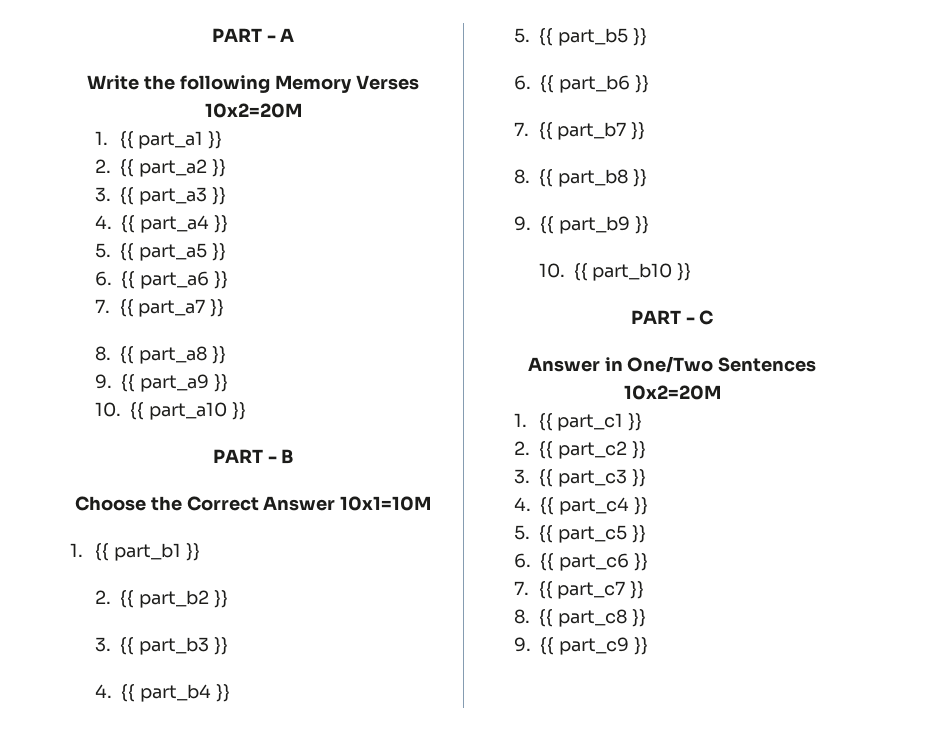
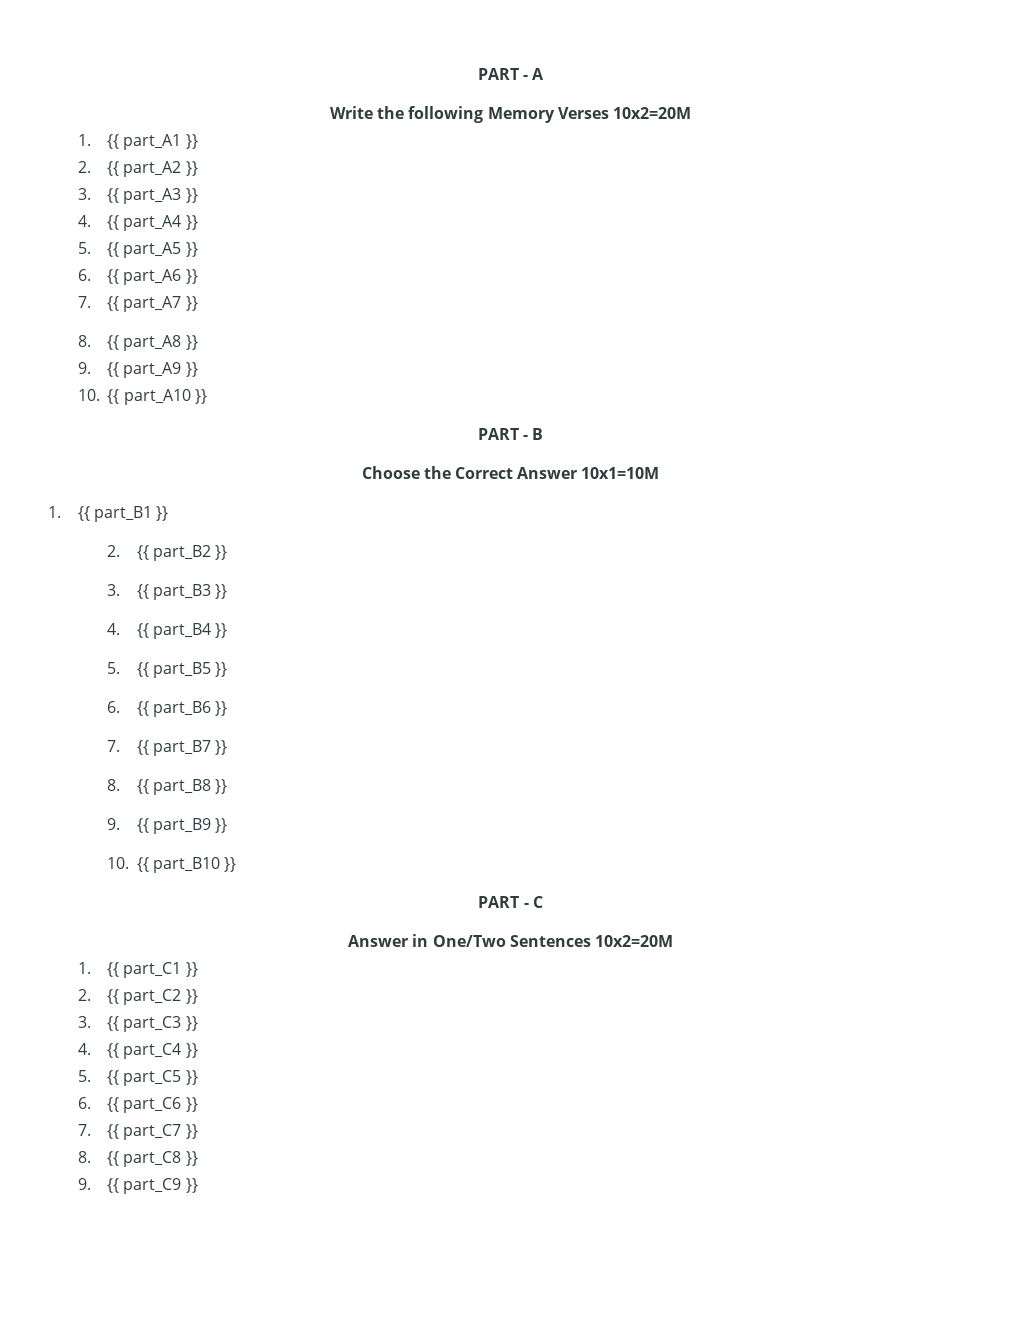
- 1. {{ part_a1 }}
- 2. {{ part_a2 }}
- 3. {{ part_a3 }}
- 4. {{ part_a4 }}
- 5. {{ part_a5 }}
- 6. {{ part_a6 }}
- 7. {{ part_a7 }}
- 8. {{ part_a8 }}
- 9. {{ part_a9 }}
- 10. {{ part_a10 }}
+ 1. {{ part_A1 }}
+ 2. {{ part_A2 }}
+ 3. {{ part_A3 }}
+ 4. {{ part_A4 }}
+ 5. {{ part_A5 }}
+ 6. {{ part_A6 }}
+ 7. {{ part_A7 }}
+ 8. {{ part_A8 }}
+ 9. {{ part_A9 }}
+ 10. {{ part_A10 }}
- 1. {{ part_b1 }}
- 2. {{ part_b2 }}
- 3. {{ part_b3 }}
- 4. {{ part_b4 }}
- 5. {{ part_b5 }}
- 6. {{ part_b6 }}
- 7. {{ part_b7 }}
- 8. {{ part_b8 }}
- 9. {{ part_b9 }}
- 10. {{ part_b10 }}
+ 1. {{ part_B1 }}
+ 2. {{ part_B2 }}
+ 3. {{ part_B3 }}
+ 4. {{ part_B4 }}
+ 5. {{ part_B5 }}
+ 6. {{ part_B6 }}
+ 7. {{ part_B7 }}
+ 8. {{ part_B8 }}
+ 9. {{ part_B9 }}
+ 10. {{ part_B10 }}
- 1. {{ part_c1 }}
- 2. {{ part_c2 }}
- 3. {{ part_c3 }}
- 4. {{ part_c4 }}
- 5. {{ part_c5 }}
- 6. {{ part_c6 }}
- 7. {{ part_c7 }}
- 8. {{ part_c8 }}
- 9. {{ part_c9 }}
+ 1. {{ part_C1 }}
+ 2. {{ part_C2 }}
+ 3. {{ part_C3 }}
+ 4. {{ part_C4 }}
+ 5. {{ part_C5 }}
+ 6. {{ part_C6 }}
+ 7. {{ part_C7 }}
+ 8. {{ part_C8 }}
+ 9. {{ part_C9 }}

